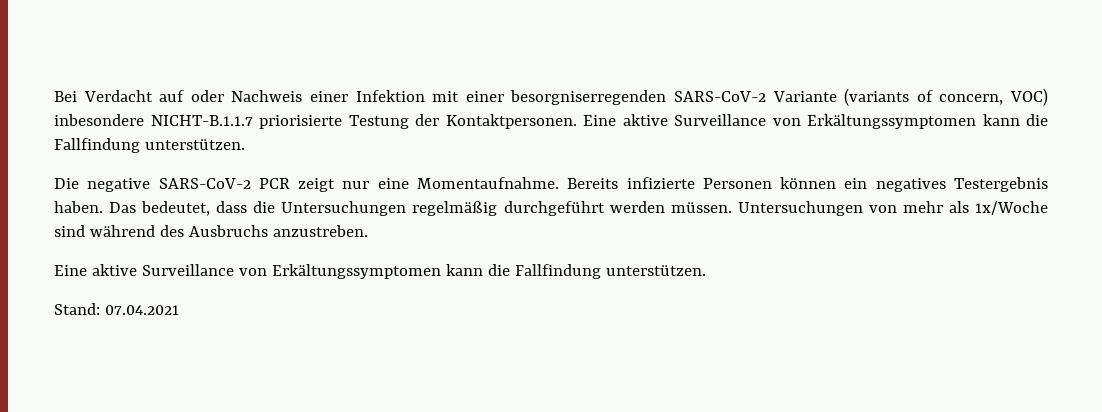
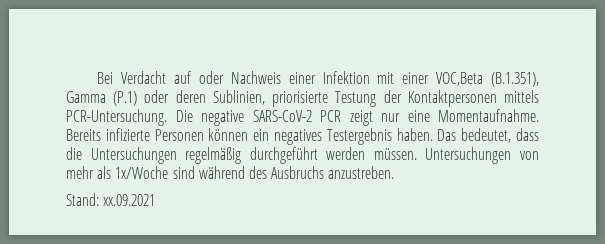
- Bei Verdacht auf oder Nachweis einer Infektion mit einer besorgniserregenden SARS-CoV-2 Variante (variants of concern, VOC) inbesondere NICHT-B.1.1.7 priorisierte Testung der Kontaktpersonen. Eine aktive Surveillance von Erkältungssymptomen kann die Fallfindung unterstützen.
- Die negative SARS-CoV-2 PCR zeigt nur eine Momentaufnahme.
+ Bei Verdacht auf oder Nachweis einer Infektion mit einer VOC,Beta (B.1.351), Gamma (P.1) oder deren Sublinien, priorisierte Testung der Kontaktpersonen mittels PCR-Untersuchung. Die negative SARS-CoV-2 PCR zeigt nur eine Momentaufnahme.
  Untersuchungen von mehr als 1x/Woche sind während des Ausbruchs anzustreben.
- Eine aktive Surveillance von Erkältungssymptomen kann die Fallfindung unterstützen.
- Stand: 07.04.2021
+ Stand: xx.09.2021

